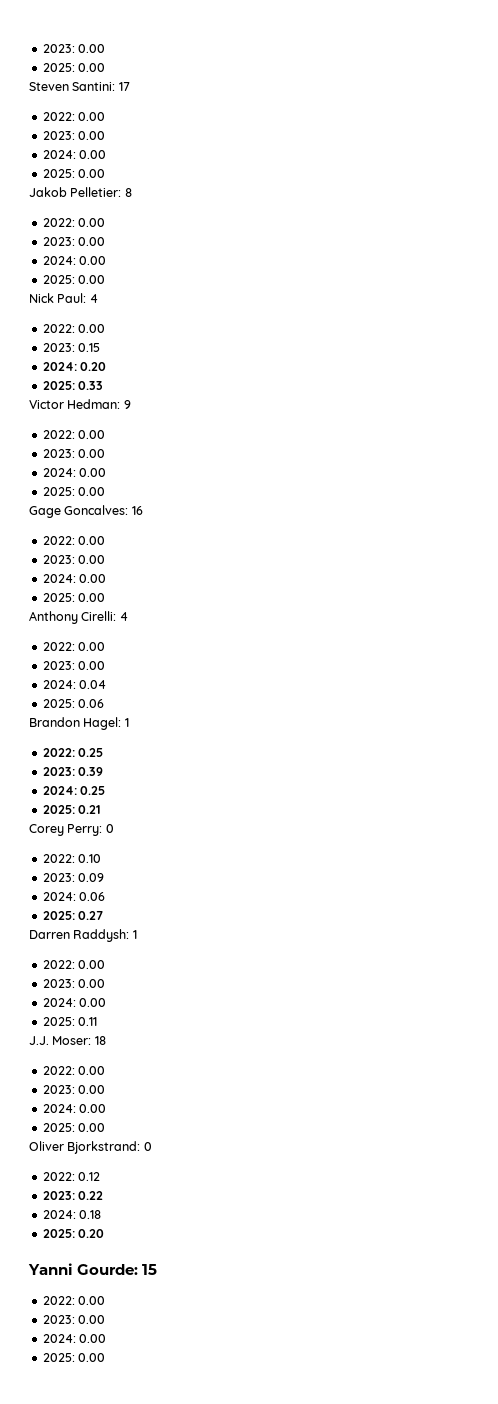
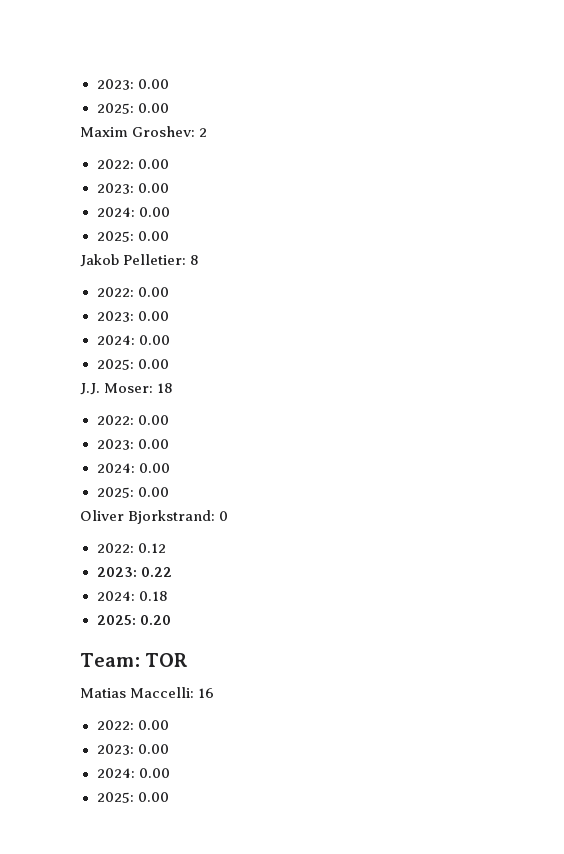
- Steven Santini: 17
+ Maxim Groshev: 2
- Nick Paul: 4
- 2022: 0.00
- 2023: 0.15
- 2024: 0.20
- 2025: 0.33
- Victor Hedman: 9
- 2022: 0.00
- 2023: 0.00
- 2024: 0.00
- 2025: 0.00
- Gage Goncalves: 16
- 2022: 0.00
- 2023: 0.00
- 2024: 0.00
- 2025: 0.00
- Anthony Cirelli: 4
- 2022: 0.00
- 2023: 0.00
- 2024: 0.04
- 2025: 0.06
- Brandon Hagel: 1
- 2022: 0.25
- 2023: 0.39
- 2024: 0.25
- 2025: 0.21
- Corey Perry: 0
- 2022: 0.10
- 2023: 0.09
- 2024: 0.06
- 2025: 0.27
- Darren Raddysh: 1
- 2022: 0.00
- 2023: 0.00
- 2024: 0.00
- 2025: 0.11
- Yanni Gourde: 15
+ Team: TOR
+ Matias Maccelli: 16

